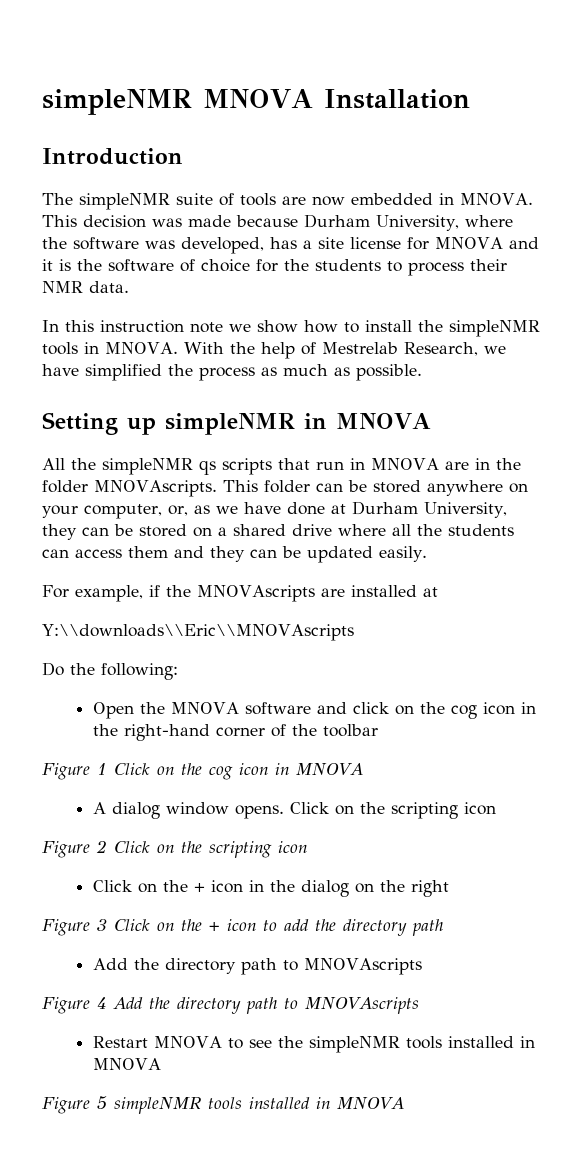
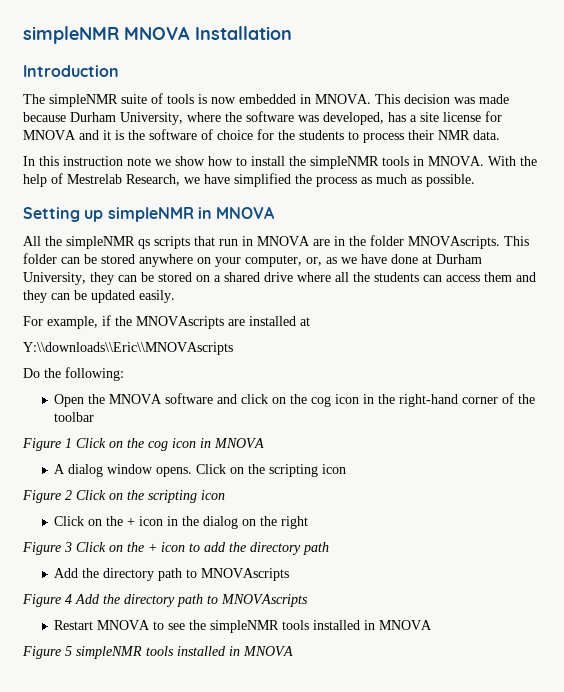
- The simpleNMR suite of tools are now embedded in MNOVA.
+ The simpleNMR suite of tools is now embedded in MNOVA.

